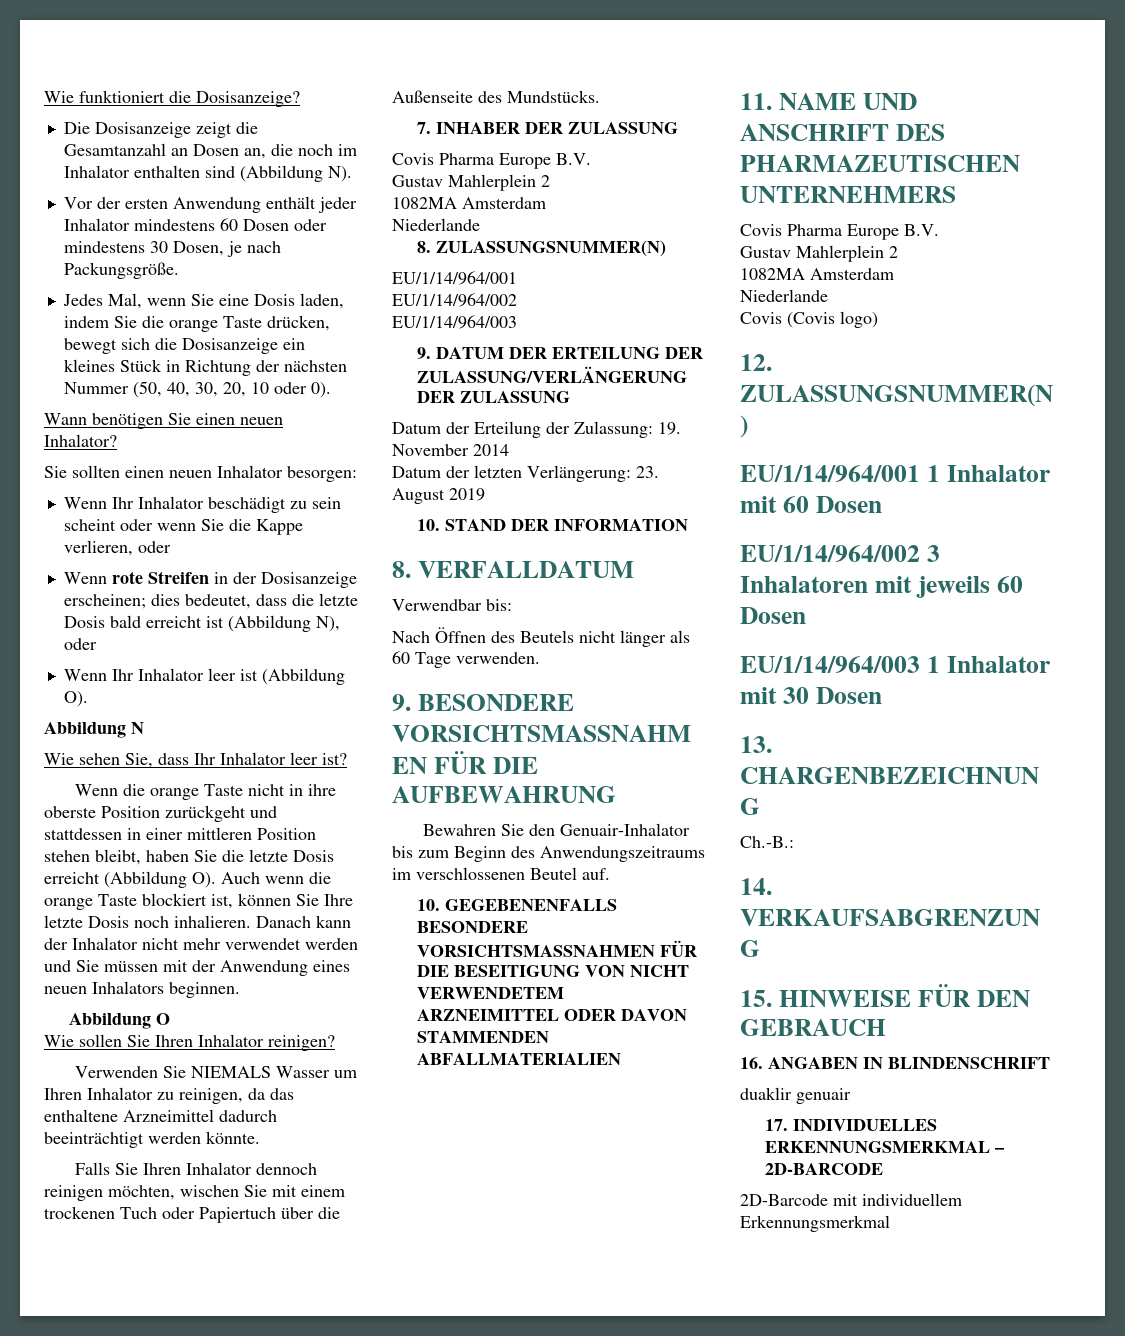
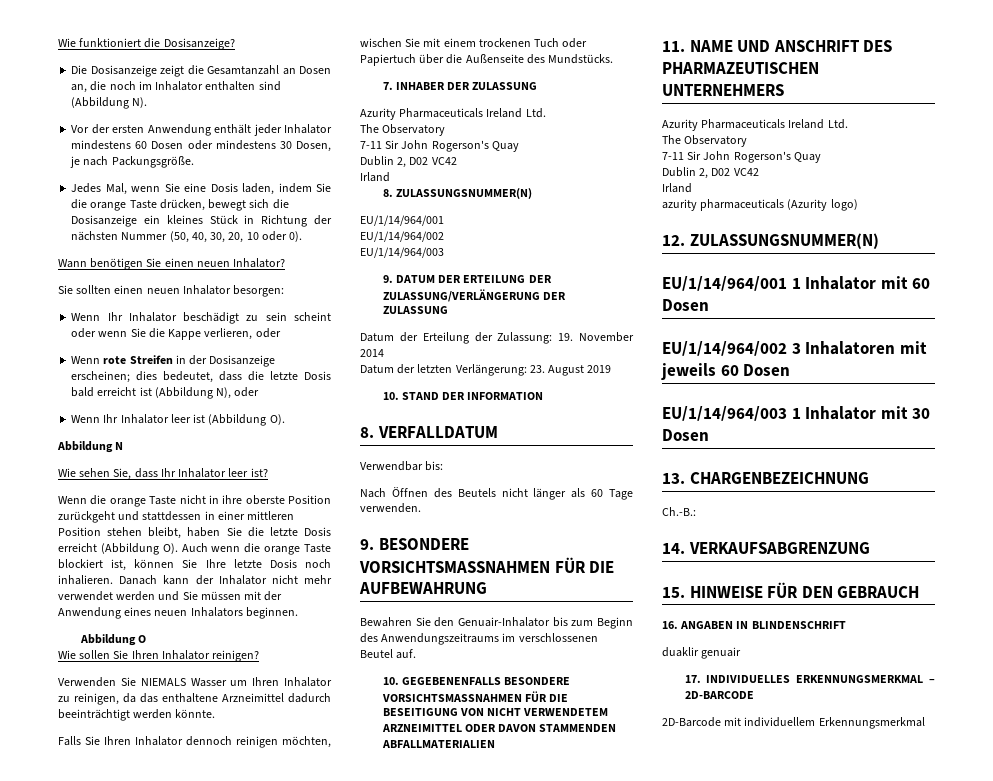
  7. INHABER DER ZULASSUNG
- Covis Pharma Europe B.V.
- Gustav Mahlerplein 2
- 1082MA Amsterdam
- Niederlande
+ Azurity Pharmaceuticals Ireland Ltd.
+ The Observatory
+ 7-11 Sir John Rogerson's Quay
+ Dublin 2, D02 VC42
+ Irland
  11. NAME UND ANSCHRIFT DES PHARMAZEUTISCHEN UNTERNEHMERS
- Covis Pharma Europe B.V.
- Gustav Mahlerplein 2
- 1082MA Amsterdam
- Niederlande
- Covis (Covis logo)
+ Azurity Pharmaceuticals Ireland Ltd.
+ The Observatory
+ 7-11 Sir John Rogerson's Quay
+ Dublin 2, D02 VC42
+ Irland
+ azurity pharmaceuticals (Azurity logo)

